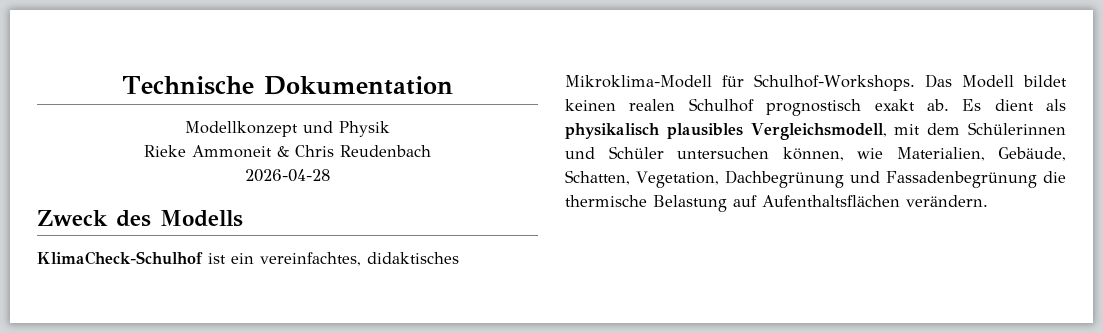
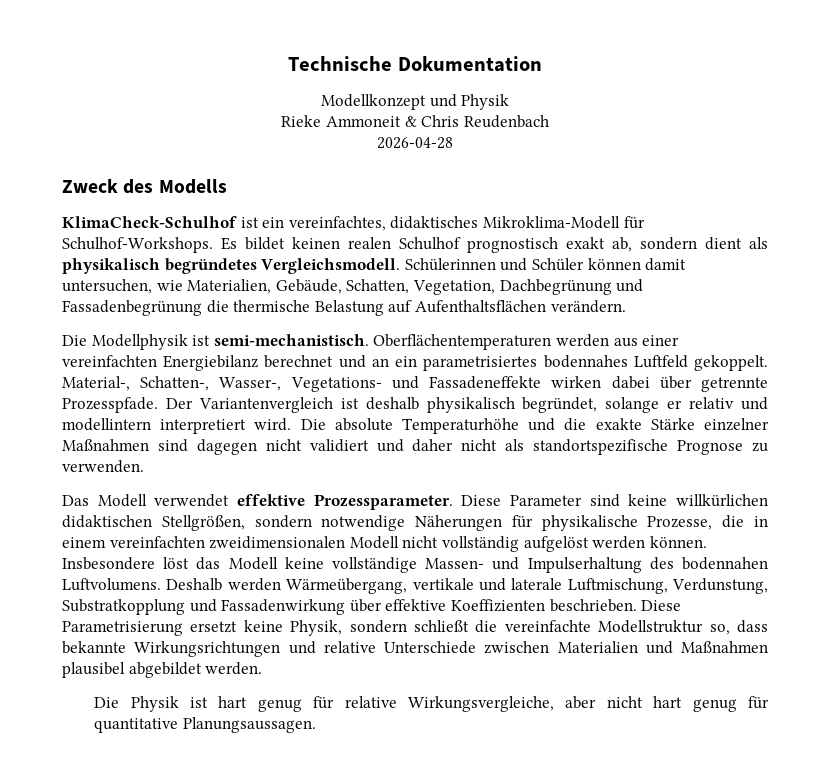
- Das Modell bildet keinen realen Schulhof prognostisch exakt ab. Es dient als physikalisch plausibles Vergleichsmodell, mit dem Schülerinnen und Schüler untersuchen können, wie Materialien, Gebäude, Schatten, Vegetation, Dachbegrünung und Fassadenbegrünung die thermische Belastung auf Aufenthaltsflächen verändern.
+ Es bildet keinen realen Schulhof prognostisch exakt ab, sondern dient als physikalisch begründetes Vergleichsmodell. Schülerinnen und Schüler können damit untersuchen, wie Materialien, Gebäude, Schatten, Vegetation, Dachbegrünung und Fassadenbegrünung die thermische Belastung auf Aufenthaltsflächen verändern.
+ Die Modellphysik ist semi-mechanistisch. Oberflächentemperaturen werden aus einer vereinfachten Energiebilanz berechnet und an ein parametrisiertes bodennahes Luftfeld gekoppelt. Material-, Schatten-, Wasser-, Vegetations- und Fassadeneffekte wirken dabei über getrennte Prozesspfade. Der Variantenvergleich ist deshalb physikalisch begründet, solange er relativ und modellintern interpretiert wird. Die absolute Temperaturhöhe und die exakte Stärke einzelner Maßnahmen sind dagegen nicht validiert und daher nicht als standortspezifische Prognose zu verwenden.
+ Das Modell verwendet effektive Prozessparameter. Diese Parameter sind keine willkürlichen didaktischen Stellgrößen, sondern notwendige Näherungen für physikalische Prozesse, die in einem vereinfachten zweidimensionalen Modell nicht vollständig aufgelöst werden können. Insbesondere löst das Modell keine vollständige Massen- und Impulserhaltung des bodennahen Luftvolumens. Deshalb werden Wärmeübergang, vertikale und laterale Luftmischung, Verdunstung, Substratkopplung und Fassadenwirkung über effektive Koeffizienten beschrieben. Diese Parametrisierung ersetzt keine Physik, sondern schließt die vereinfachte Modellstruktur so, dass bekannte Wirkungsrichtungen und relative Unterschiede zwischen Materialien und Maßnahmen plausibel abgebildet werden.
+ Die Physik ist hart genug für relative Wirkungsvergleiche, aber nicht hart genug für quantitative Planungsaussagen.

